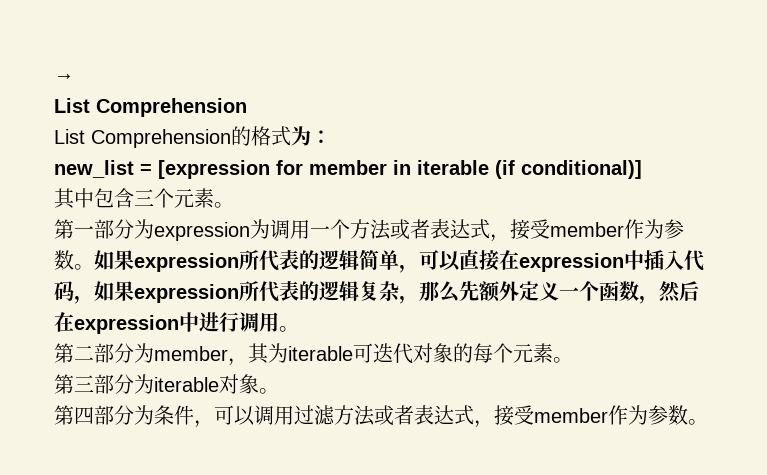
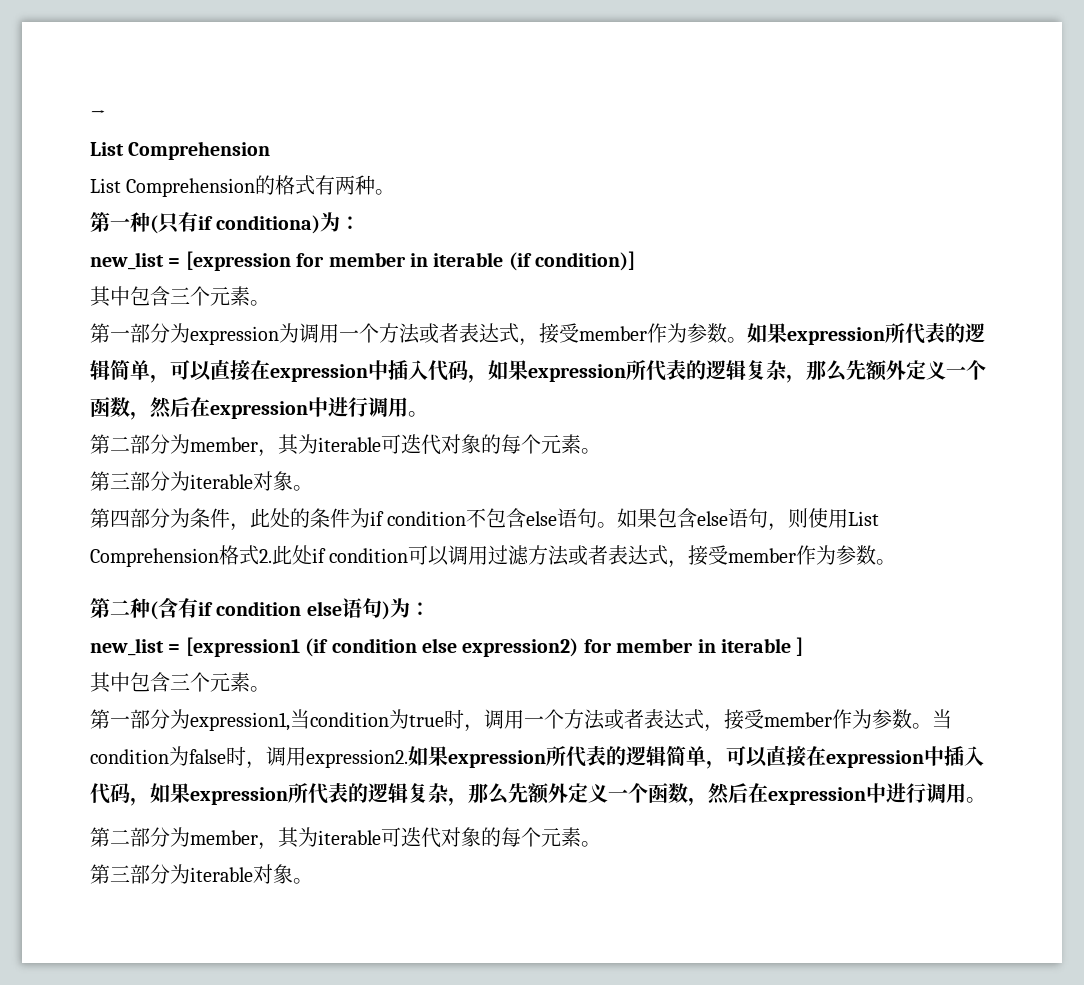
- List Comprehension的格式为：
+ List Comprehension的格式有两种。
+ 第一种(只有if conditiona)为：
- new_list = [expression for member in iterable (if conditional)]
+ new_list = [expression for member in iterable (if condition)]
- 第四部分为条件，可以调用过滤方法或者表达式，接受member作为参数。
+ 第四部分为条件，此处的条件为if condition不包含else语句。如果包含else语句，则使用List Comprehension格式2.此处if condition可以调用过滤方法或者表达式，接受member作为参数。
+ 第二种(含有if condition else语句)为：
+ new_list = [expression1 (if condition else expression2) for member in iterable ]
+ 其中包含三个元素。
+ 第一部分为expression1,当condition为true时，调用一个方法或者表达式，接受member作为参数。当condition为false时，调用expression2.如果expression所代表的逻辑简单，可以直接在expression中插入代码，如果expression所代表的逻辑复杂，那么先额外定义一个函数，然后在expression中进行调用。
+ 第二部分为member，其为iterable可迭代对象的每个元素。
+ 第三部分为iterable对象。

